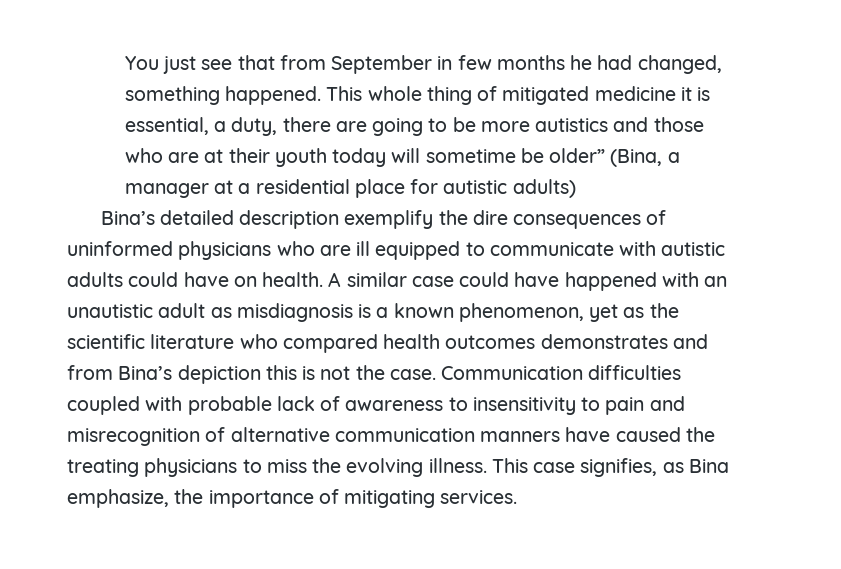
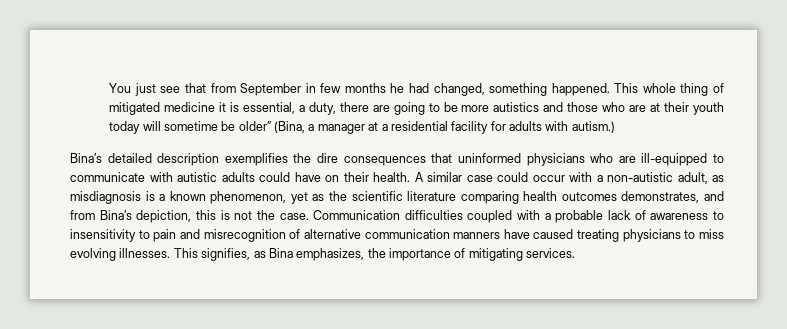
- This whole thing of mitigated medicine it is essential, a duty, there are going to be more autistics and those who are at their youth today will sometime be older” (Bina, a manager at a residential place for autistic adults)
+ This whole thing of mitigated medicine it is essential, a duty, there are going to be more autistics and those who are at their youth today will sometime be older” (Bina, a manager at a residential facility for adults with autism.)
- Bina’s detailed description exemplify the dire consequences of uninformed physicians who are ill equipped to communicate with autistic adults could have on health.
+ Bina’s detailed description exemplifies the dire consequences that uninformed physicians who are ill-equipped to communicate with autistic adults could have on their health.
- A similar case could have happened with an unautistic adult as misdiagnosis is a known phenomenon, yet as the scientific literature who compared health outcomes demonstrates and from Bina’s depiction this is not the case.
+ A similar case could occur with a non-autistic adult, as misdiagnosis is a known phenomenon, yet as the scientific literature comparing health outcomes demonstrates, and from Bina’s depiction, this is not the case.
- Communication difficulties coupled with probable lack of awareness to insensitivity to pain and misrecognition of alternative communication manners have caused the treating physicians to miss the evolving illness. This case signifies, as Bina emphasize, the importance of mitigating services.
+ Communication difficulties coupled with a probable lack of awareness to insensitivity to pain and misrecognition of alternative communication manners have caused treating physicians to miss evolving illnesses. This signifies, as Bina emphasizes, the importance of mitigating services.

